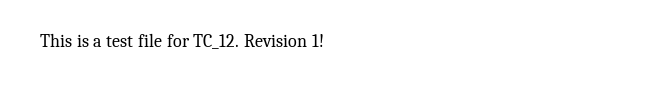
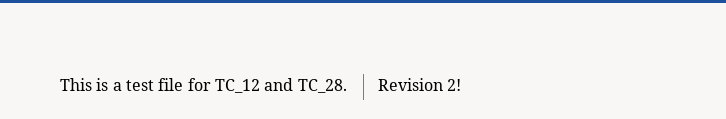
- This is a test file for TC_12. Revision 1!
+ This is a test file for TC_12 and TC_28. Revision 2!

